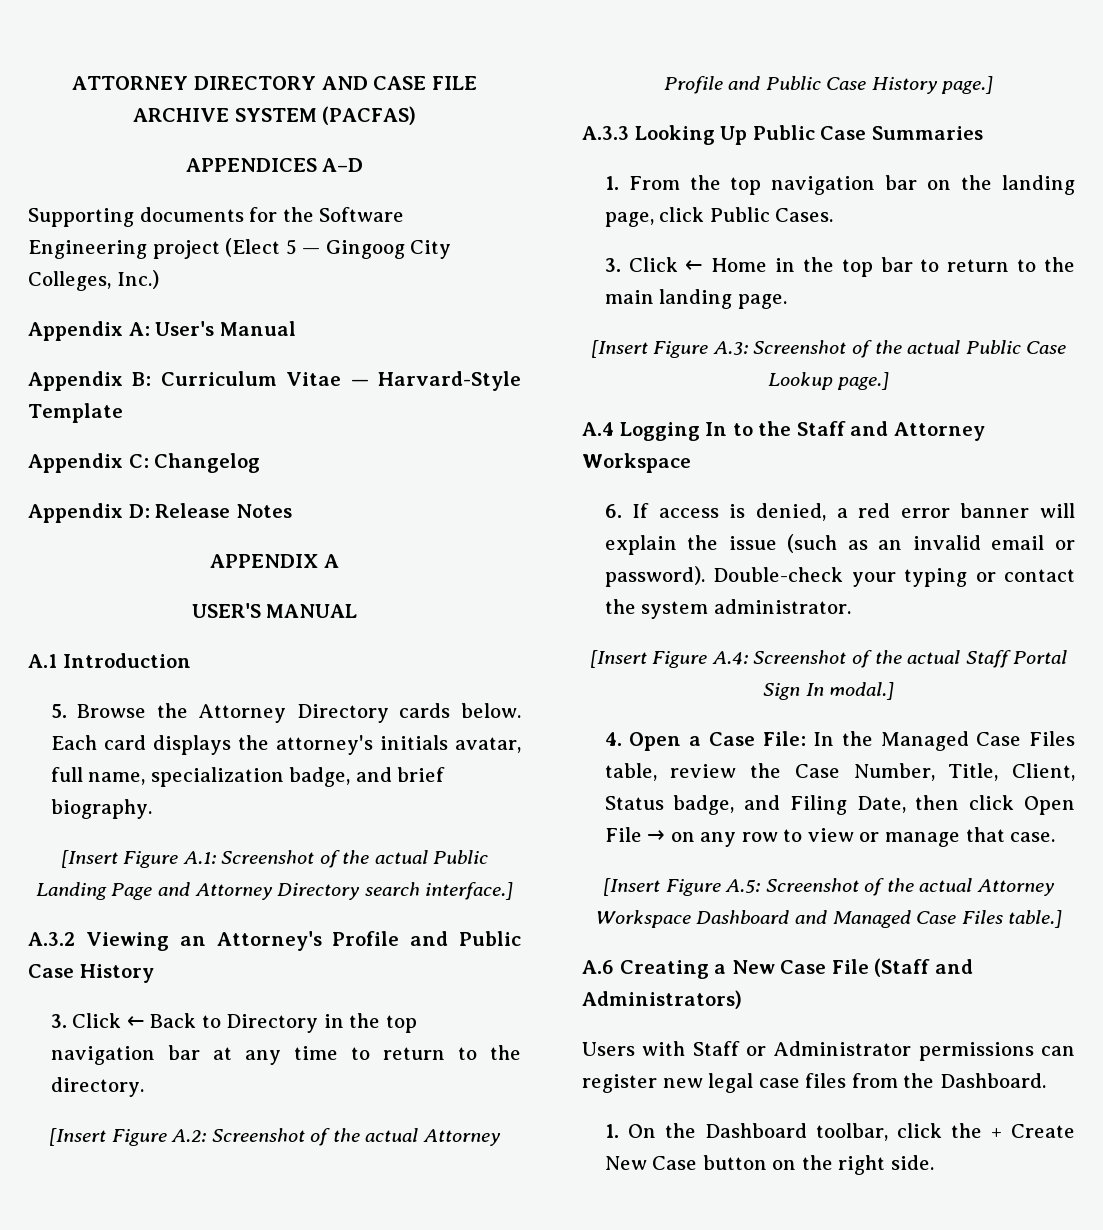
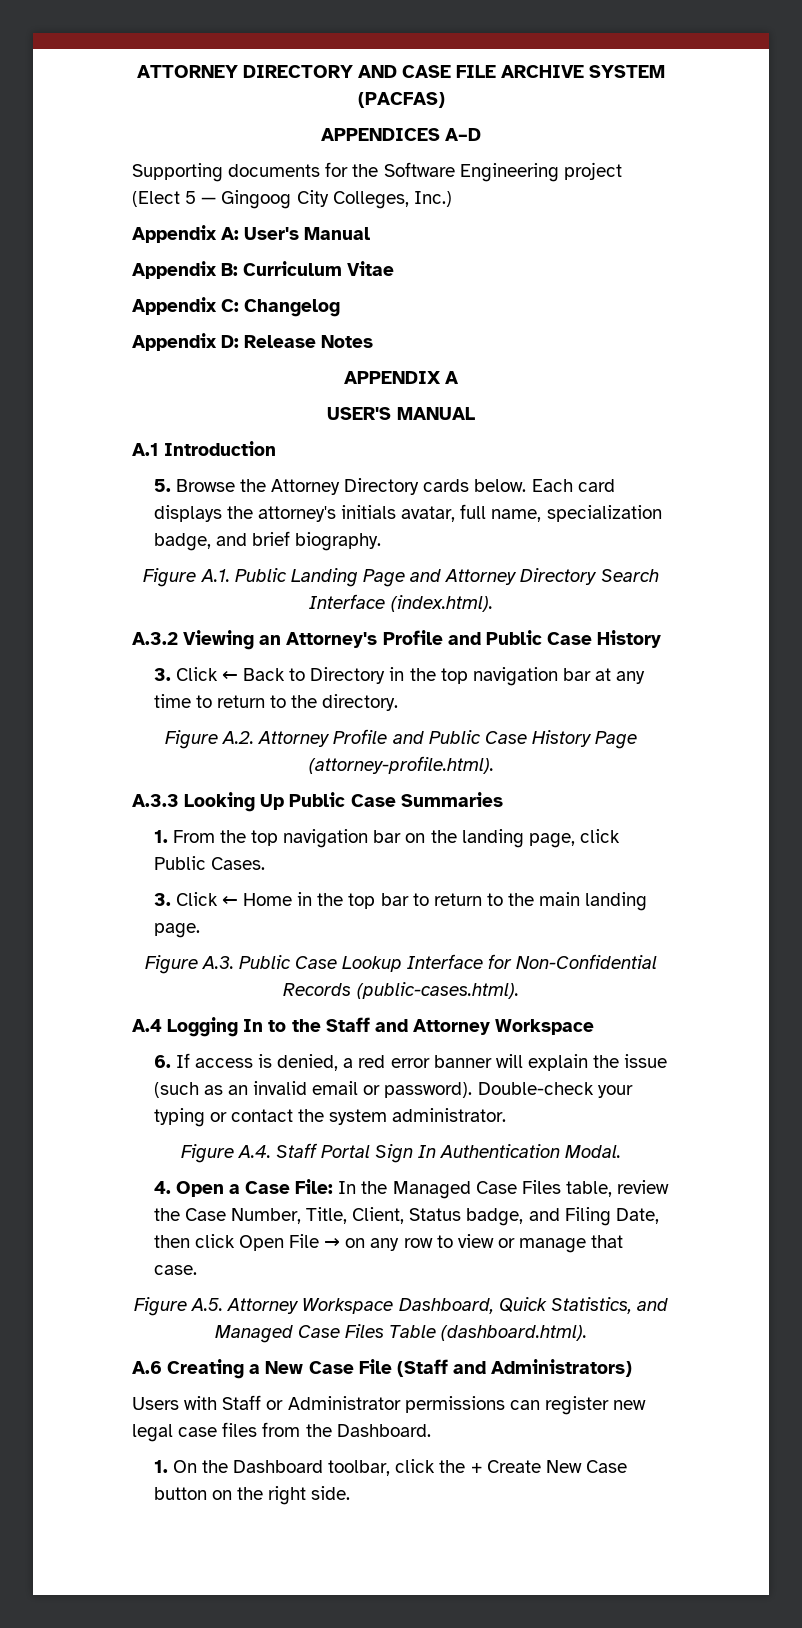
- Appendix B: Curriculum Vitae — Harvard-Style Template
+ Appendix B: Curriculum Vitae
- [Insert Figure A.1: Screenshot of the actual Public Landing Page and Attorney Directory search interface.]
+ Figure A.1. Public Landing Page and Attorney Directory Search Interface (index.html).
- [Insert Figure A.2: Screenshot of the actual Attorney Profile and Public Case History page.]
+ Figure A.2. Attorney Profile and Public Case History Page (attorney-profile.html).
- [Insert Figure A.3: Screenshot of the actual Public Case Lookup page.]
+ Figure A.3. Public Case Lookup Interface for Non-Confidential Records (public-cases.html).
- [Insert Figure A.4: Screenshot of the actual Staff Portal Sign In modal.]
+ Figure A.4. Staff Portal Sign In Authentication Modal.
- [Insert Figure A.5: Screenshot of the actual Attorney Workspace Dashboard and Managed Case Files table.]
+ Figure A.5. Attorney Workspace Dashboard, Quick Statistics, and Managed Case Files Table (dashboard.html).

